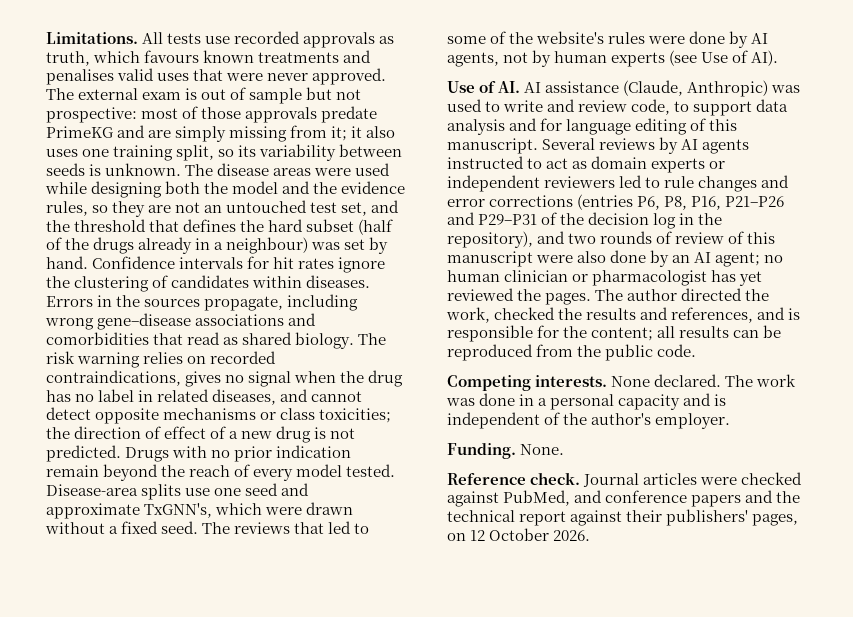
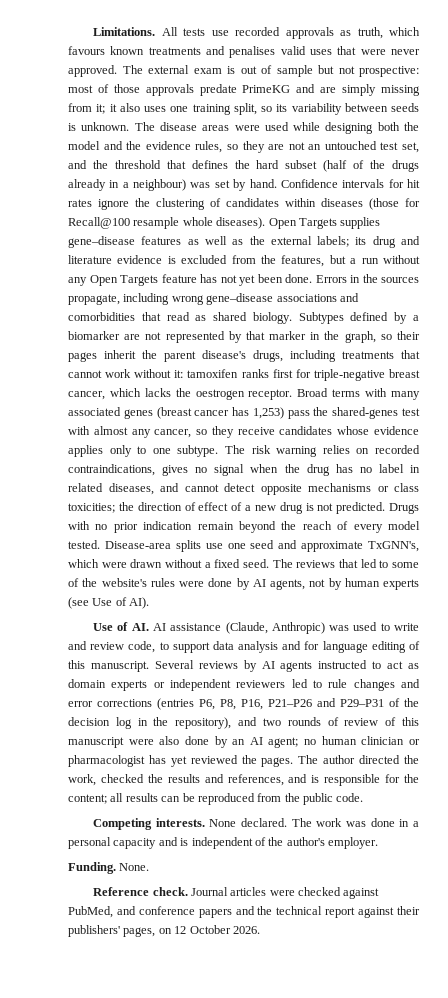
- Confidence intervals for hit rates ignore the clustering of candidates within diseases.
+ Confidence intervals for hit rates ignore the clustering of candidates within diseases (those for Recall@100 resample whole diseases). Open Targets supplies gene–disease features as well as the external labels; its drug and literature evidence is excluded from the features, but a run without any Open Targets feature has not yet been done.
+ Subtypes defined by a biomarker are not represented by that marker in the graph, so their pages inherit the parent disease's drugs, including treatments that cannot work without it: tamoxifen ranks first for triple-negative breast cancer, which lacks the oestrogen receptor. Broad terms with many associated genes (breast cancer has 1,253) pass the shared-genes test with almost any cancer, so they receive candidates whose evidence applies only to one subtype.

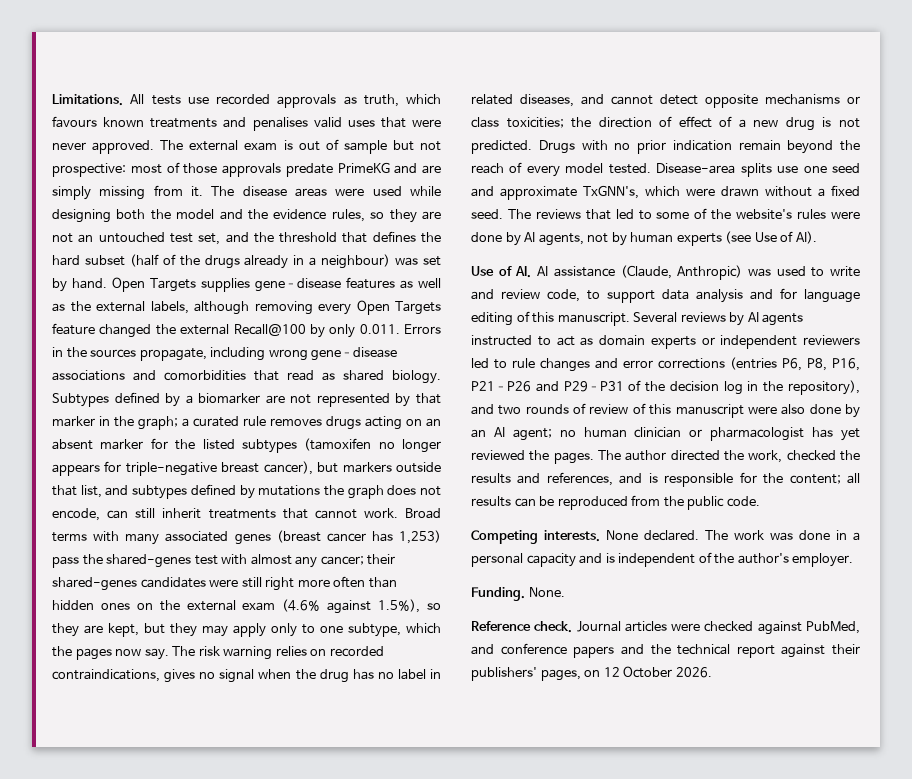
- The external exam is out of sample but not prospective: most of those approvals predate PrimeKG and are simply missing from it; it also uses one training split, so its variability between seeds is unknown.
+ The external exam is out of sample but not prospective: most of those approvals predate PrimeKG and are simply missing from it.
- Confidence intervals for hit rates ignore the clustering of candidates within diseases (those for Recall@100 resample whole diseases).
- Open Targets supplies gene–disease features as well as the external labels; its drug and literature evidence is excluded from the features, but a run without any Open Targets feature has not yet been done. Errors in the sources propagate, including wrong gene–disease associations and comorbidities that read as shared biology.
+ Open Targets supplies gene–disease features as well as the external labels, although removing every Open Targets feature changed the external Recall@100 by only 0.011. Errors in the sources propagate, including wrong gene–disease associations and comorbidities that read as shared biology.
- Subtypes defined by a biomarker are not represented by that marker in the graph, so their pages inherit the parent disease's drugs, including treatments that cannot work without it: tamoxifen ranks first for triple-negative breast cancer, which lacks the oestrogen receptor.
+ Subtypes defined by a biomarker are not represented by that marker in the graph; a curated rule removes drugs acting on an absent marker for the listed subtypes (tamoxifen no longer appears for triple-negative breast cancer), but markers outside that list, and subtypes defined by mutations the graph does not encode, can still inherit treatments that cannot work.
- Broad terms with many associated genes (breast cancer has 1,253) pass the shared-genes test with almost any cancer, so they receive candidates whose evidence applies only to one subtype.
+ Broad terms with many associated genes (breast cancer has 1,253) pass the shared-genes test with almost any cancer; their shared-genes candidates were still right more often than hidden ones on the external exam (4.6% against 1.5%), so they are kept, but they may apply only to one subtype, which the pages now say.

